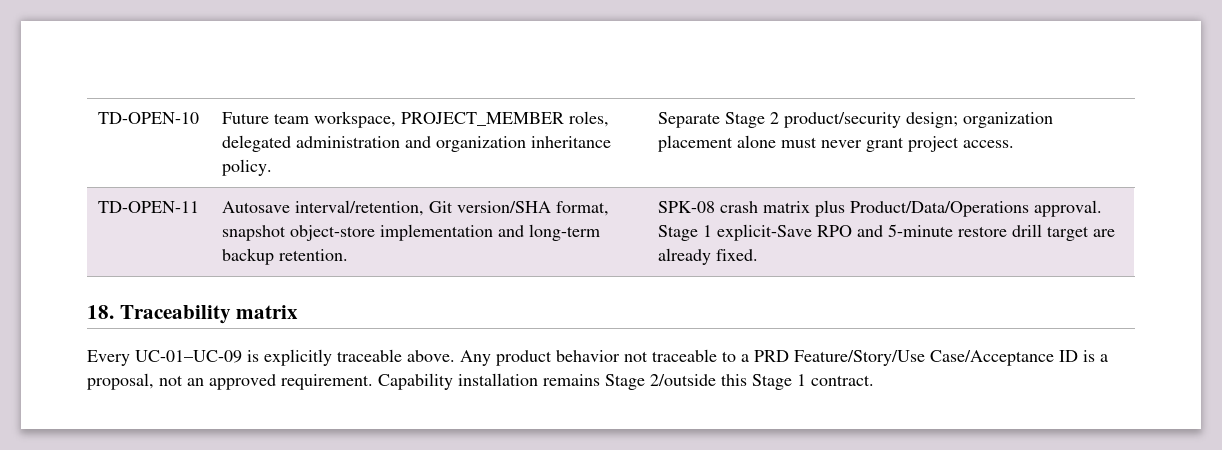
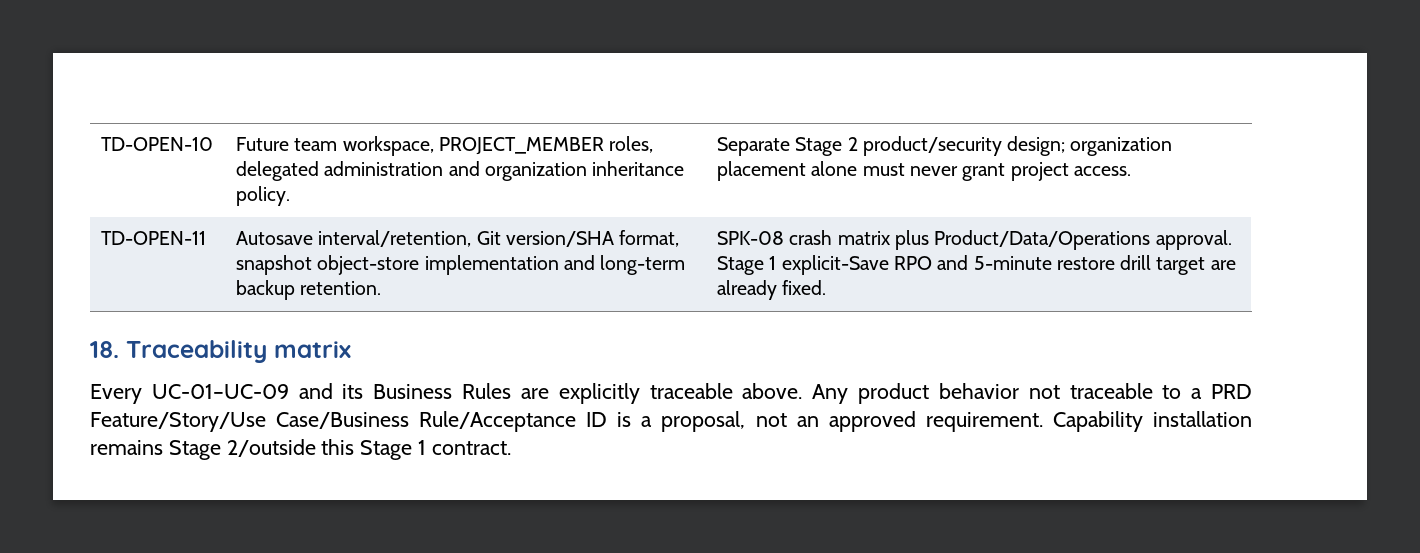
- Every UC-01–UC-09 is explicitly traceable above.
+ Every UC-01–UC-09 and its Business Rules are explicitly traceable above.
- Any product behavior not traceable to a PRD Feature/Story/Use Case/Acceptance ID is a proposal, not an approved requirement.
+ Any product behavior not traceable to a PRD Feature/Story/Use Case/Business Rule/Acceptance ID is a proposal, not an approved requirement.

